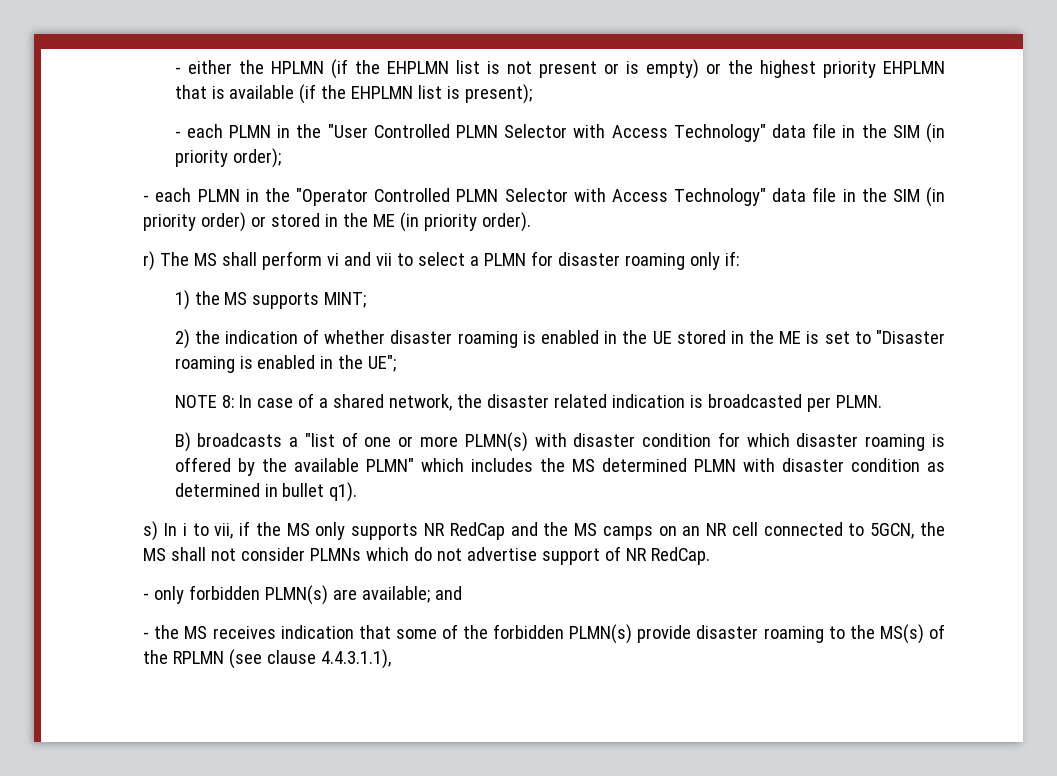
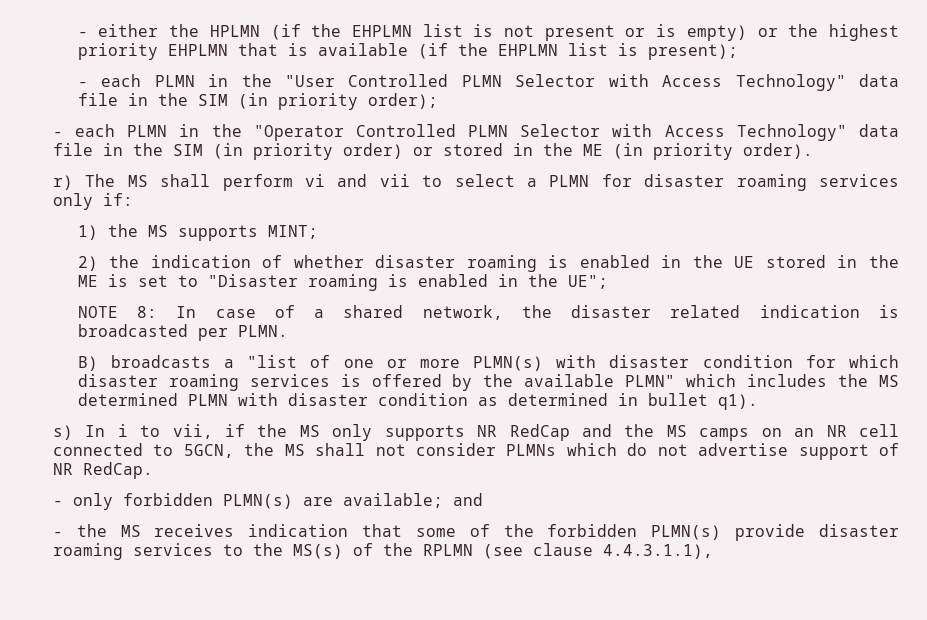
- r) The MS shall perform vi and vii to select a PLMN for disaster roaming only if:
+ r) The MS shall perform vi and vii to select a PLMN for disaster roaming services only if:
- B) broadcasts a "list of one or more PLMN(s) with disaster condition for which disaster roaming is offered by the available PLMN" which includes the MS determined PLMN with disaster condition as determined in bullet q1).
+ B) broadcasts a "list of one or more PLMN(s) with disaster condition for which disaster roaming services is offered by the available PLMN" which includes the MS determined PLMN with disaster condition as determined in bullet q1).
- - the MS receives indication that some of the forbidden PLMN(s) provide disaster roaming to the MS(s) of the RPLMN (see clause 4.4.3.1.1),
+ - the MS receives indication that some of the forbidden PLMN(s) provide disaster roaming services to the MS(s) of the RPLMN (see clause 4.4.3.1.1),

